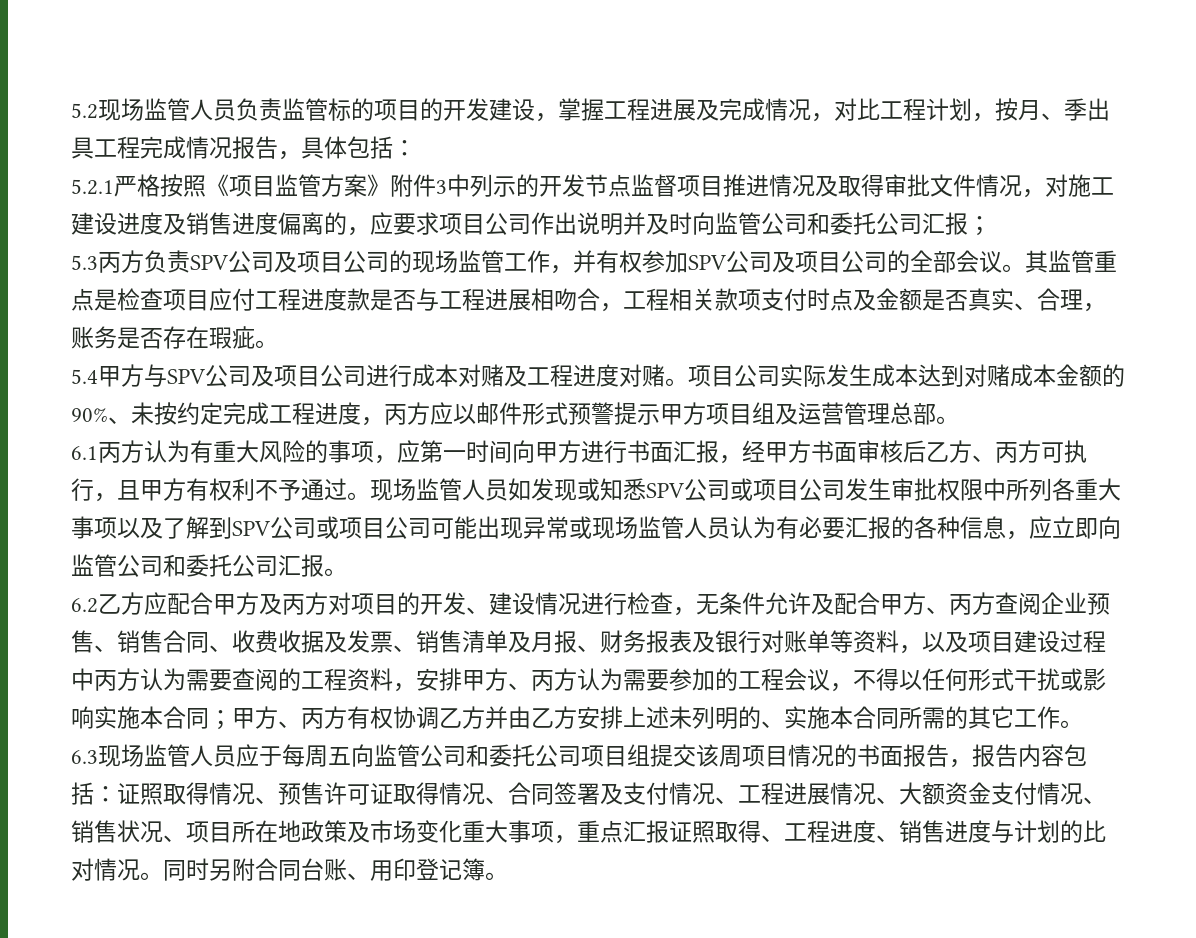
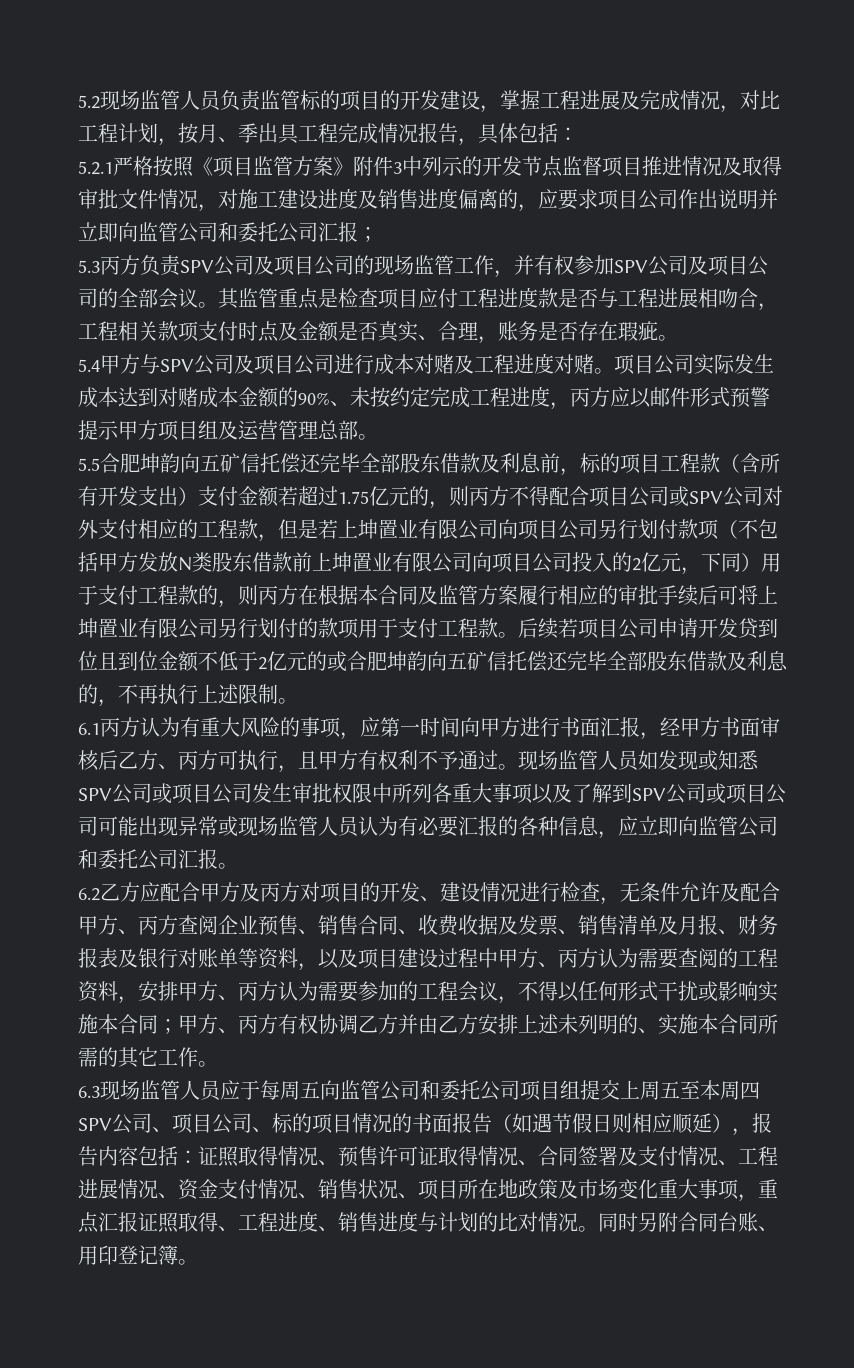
- 5.2.1严格按照《项目监管方案》附件3中列示的开发节点监督项目推进情况及取得审批文件情况，对施工建设进度及销售进度偏离的，应要求项目公司作出说明并及时向监管公司和委托公司汇报；
+ 5.2.1严格按照《项目监管方案》附件3中列示的开发节点监督项目推进情况及取得审批文件情况，对施工建设进度及销售进度偏离的，应要求项目公司作出说明并立即向监管公司和委托公司汇报；
+ 5.5合肥坤韵向五矿信托偿还完毕全部股东借款及利息前，标的项目工程款（含所有开发支出）支付金额若超过1.75亿元的，则丙方不得配合项目公司或SPV公司对外支付相应的工程款，但是若上坤置业有限公司向项目公司另行划付款项（不包括甲方发放N类股东借款前上坤置业有限公司向项目公司投入的2亿元，下同）用于支付工程款的，则丙方在根据本合同及监管方案履行相应的审批手续后可将上坤置业有限公司另行划付的款项用于支付工程款。后续若项目公司申请开发贷到位且到位金额不低于2亿元的或合肥坤韵向五矿信托偿还完毕全部股东借款及利息的，不再执行上述限制。
- 6.2乙方应配合甲方及丙方对项目的开发、建设情况进行检查，无条件允许及配合甲方、丙方查阅企业预售、销售合同、收费收据及发票、销售清单及月报、财务报表及银行对账单等资料，以及项目建设过程中丙方认为需要查阅的工程资料，安排甲方、丙方认为需要参加的工程会议，不得以任何形式干扰或影响实施本合同；
+ 6.2乙方应配合甲方及丙方对项目的开发、建设情况进行检查，无条件允许及配合甲方、丙方查阅企业预售、销售合同、收费收据及发票、销售清单及月报、财务报表及银行对账单等资料，以及项目建设过程中甲方、丙方认为需要查阅的工程资料，安排甲方、丙方认为需要参加的工程会议，不得以任何形式干扰或影响实施本合同；
- 6.3现场监管人员应于每周五向监管公司和委托公司项目组提交该周项目情况的书面报告，报告内容包括：
+ 6.3现场监管人员应于每周五向监管公司和委托公司项目组提交上周五至本周四SPV公司、项目公司、标的项目情况的书面报告（如遇节假日则相应顺延），报告内容包括：
- 证照取得情况、预售许可证取得情况、合同签署及支付情况、工程进展情况、大额资金支付情况、销售状况、项目所在地政策及市场变化重大事项，重点汇报证照取得、工程进度、销售进度与计划的比对情况。
+ 证照取得情况、预售许可证取得情况、合同签署及支付情况、工程进展情况、资金支付情况、销售状况、项目所在地政策及市场变化重大事项，重点汇报证照取得、工程进度、销售进度与计划的比对情况。

